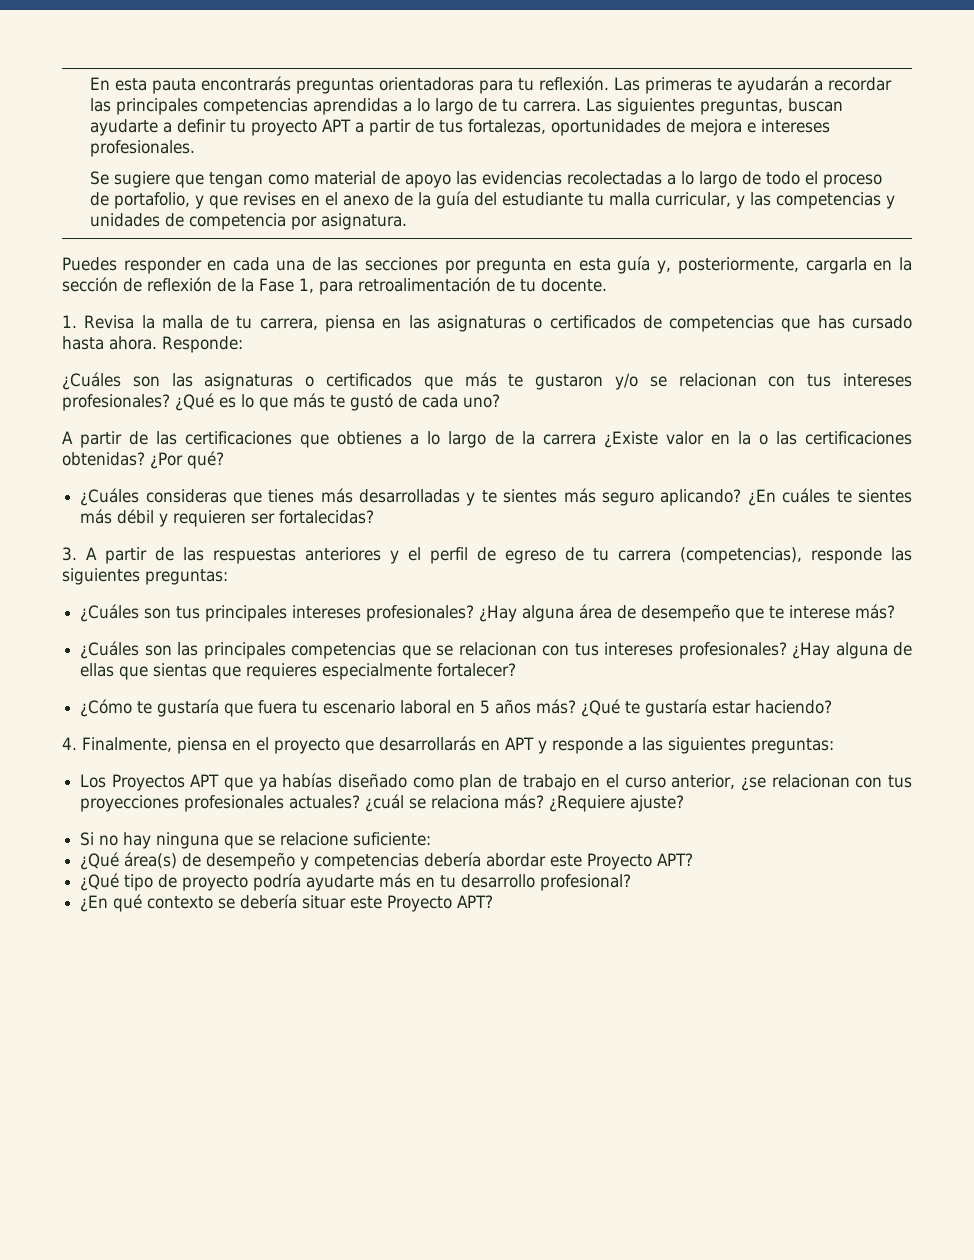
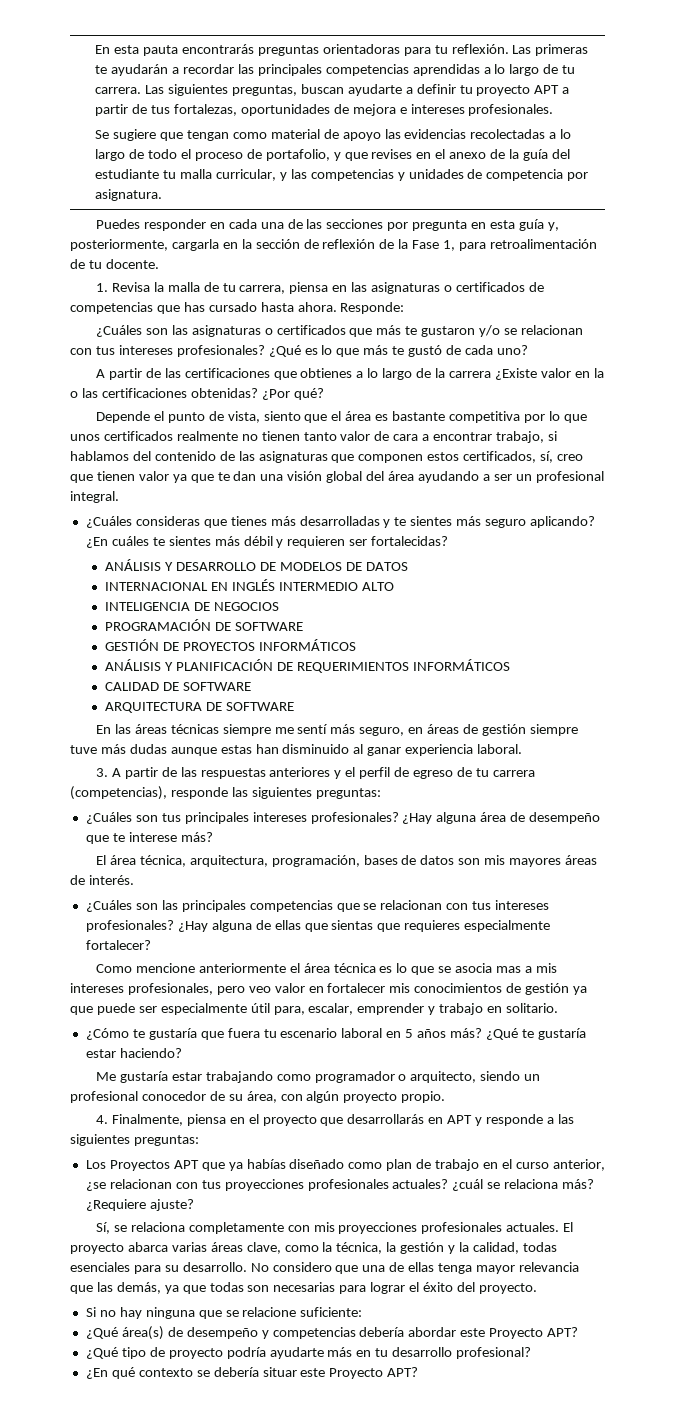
+ Depende el punto de vista, siento que el área es bastante competitiva por lo que unos certificados realmente no tienen tanto valor de cara a encontrar trabajo, si hablamos del contenido de las asignaturas que componen estos certificados, sí, creo que tienen valor ya que te dan una visión global del área ayudando a ser un profesional integral.
+ ANÁLISIS Y DESARROLLO DE MODELOS DE DATOS
+ INTERNACIONAL EN INGLÉS INTERMEDIO ALTO
+ INTELIGENCIA DE NEGOCIOS
+ PROGRAMACIÓN DE SOFTWARE
+ GESTIÓN DE PROYECTOS INFORMÁTICOS
+ ANÁLISIS Y PLANIFICACIÓN DE REQUERIMIENTOS INFORMÁTICOS
+ CALIDAD DE SOFTWARE
+ ARQUITECTURA DE SOFTWARE
+ En las áreas técnicas siempre me sentí más seguro, en áreas de gestión siempre tuve más dudas aunque estas han disminuido al ganar experiencia laboral.
+ El área técnica, arquitectura, programación, bases de datos son mis mayores áreas de interés.
+ Como mencione anteriormente el área técnica es lo que se asocia mas a mis intereses profesionales, pero veo valor en fortalecer mis conocimientos de gestión ya que puede ser especialmente útil para, escalar, emprender y trabajo en solitario.
+ Me gustaría estar trabajando como programador o arquitecto, siendo un profesional conocedor de su área, con algún proyecto propio.
+ Sí, se relaciona completamente con mis proyecciones profesionales actuales. El proyecto abarca varias áreas clave, como la técnica, la gestión y la calidad, todas esenciales para su desarrollo. No considero que una de ellas tenga mayor relevancia que las demás, ya que todas son necesarias para lograr el éxito del proyecto.

